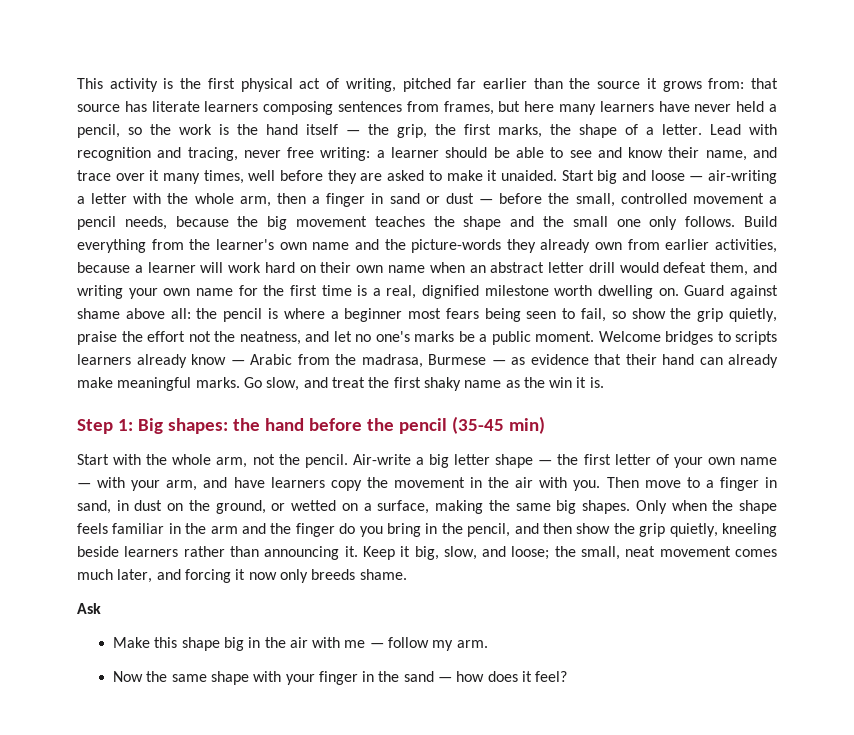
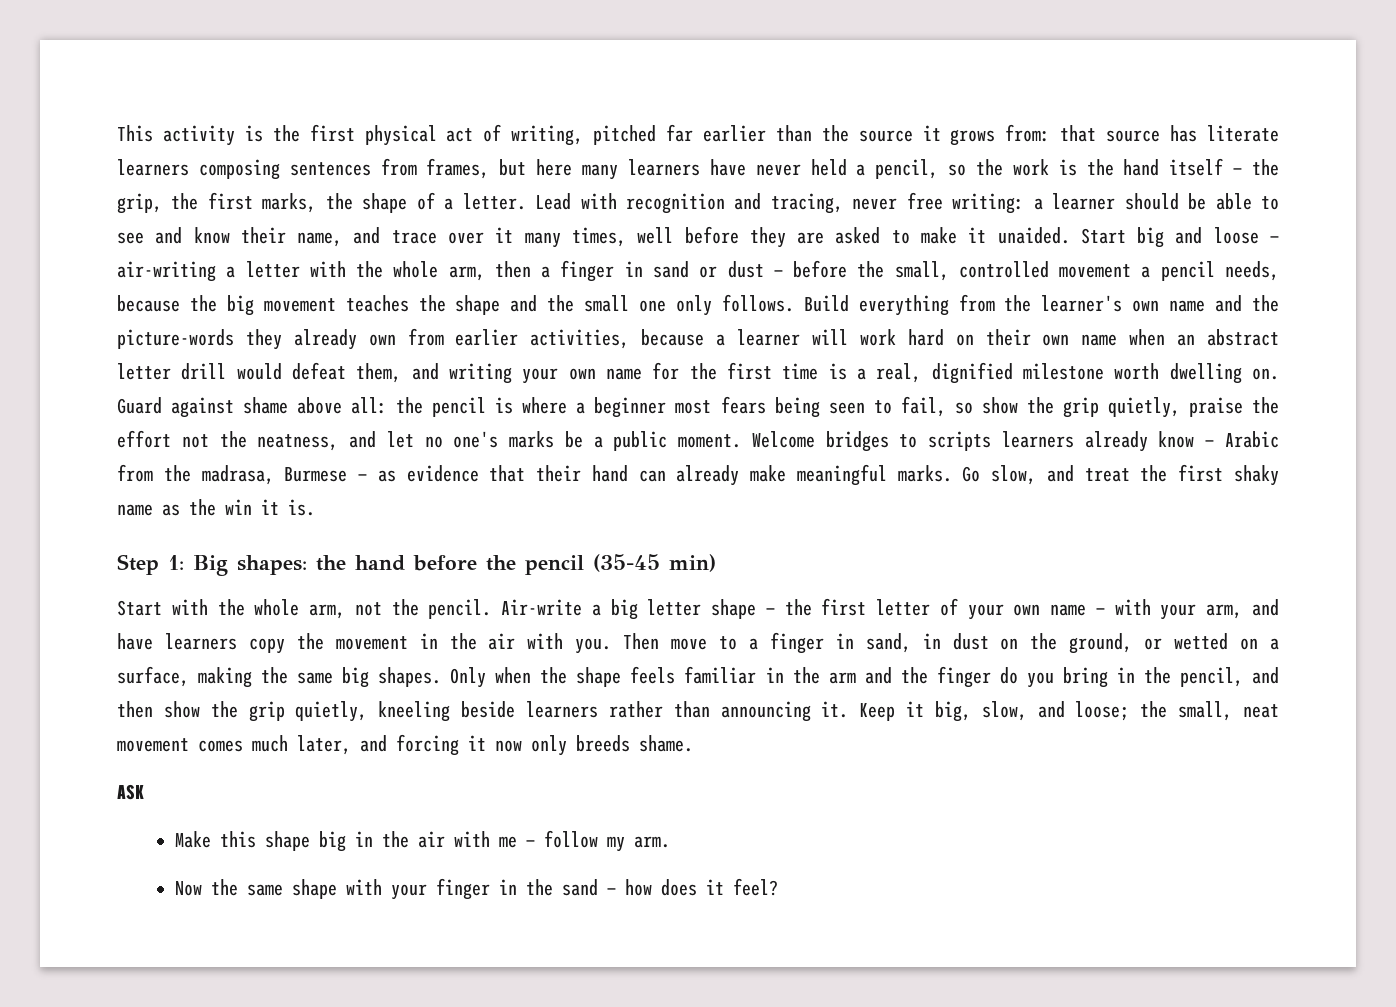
- Ask
+ ASK

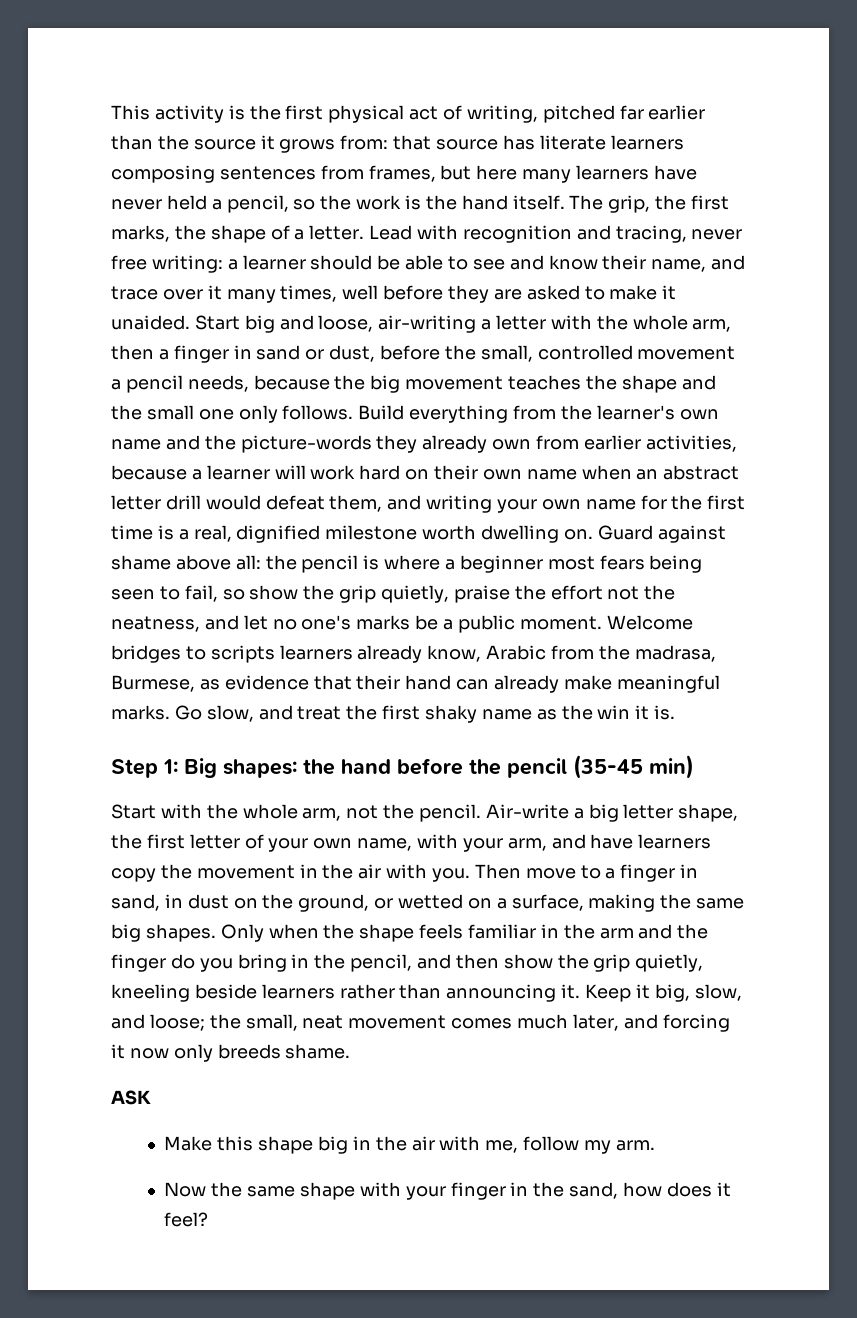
- This activity is the first physical act of writing, pitched far earlier than the source it grows from: that source has literate learners composing sentences from frames, but here many learners have never held a pencil, so the work is the hand itself — the grip, the first marks, the shape of a letter.
+ This activity is the first physical act of writing, pitched far earlier than the source it grows from: that source has literate learners composing sentences from frames, but here many learners have never held a pencil, so the work is the hand itself. The grip, the first marks, the shape of a letter.
- Start big and loose — air-writing a letter with the whole arm, then a finger in sand or dust — before the small, controlled movement a pencil needs, because the big movement teaches the shape and the small one only follows.
+ Start big and loose, air-writing a letter with the whole arm, then a finger in sand or dust, before the small, controlled movement a pencil needs, because the big movement teaches the shape and the small one only follows.
- Welcome bridges to scripts learners already know — Arabic from the madrasa, Burmese — as evidence that their hand can already make meaningful marks.
+ Welcome bridges to scripts learners already know, Arabic from the madrasa, Burmese, as evidence that their hand can already make meaningful marks.
- Air-write a big letter shape — the first letter of your own name — with your arm, and have learners copy the movement in the air with you.
+ Air-write a big letter shape, the first letter of your own name, with your arm, and have learners copy the movement in the air with you.
- Make this shape big in the air with me — follow my arm.
+ Make this shape big in the air with me, follow my arm.
- Now the same shape with your finger in the sand — how does it feel?
+ Now the same shape with your finger in the sand, how does it feel?

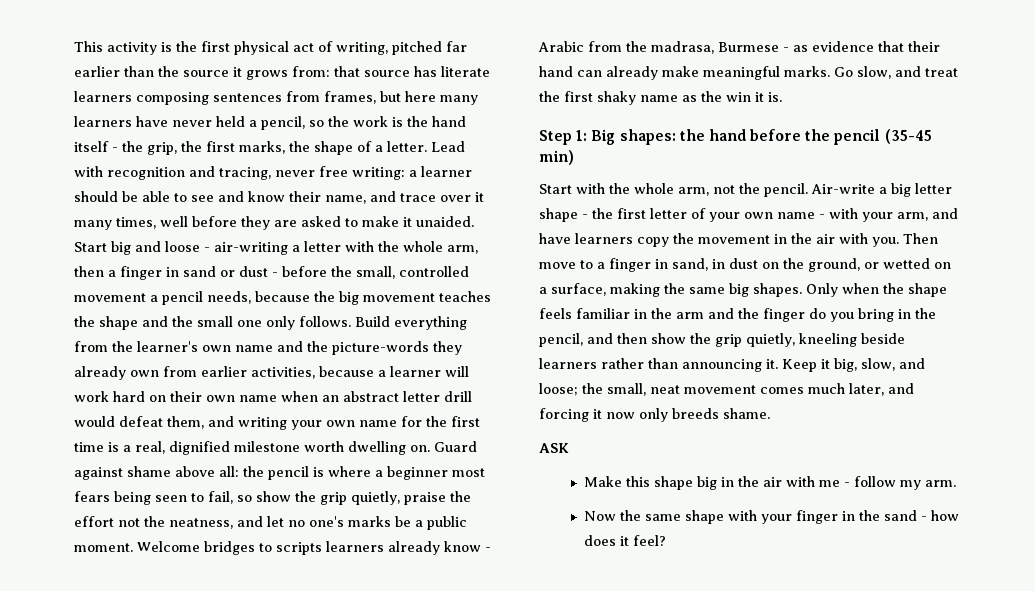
- This activity is the first physical act of writing, pitched far earlier than the source it grows from: that source has literate learners composing sentences from frames, but here many learners have never held a pencil, so the work is the hand itself. The grip, the first marks, the shape of a letter.
+ This activity is the first physical act of writing, pitched far earlier than the source it grows from: that source has literate learners composing sentences from frames, but here many learners have never held a pencil, so the work is the hand itself - the grip, the first marks, the shape of a letter.
- Start big and loose, air-writing a letter with the whole arm, then a finger in sand or dust, before the small, controlled movement a pencil needs, because the big movement teaches the shape and the small one only follows.
+ Start big and loose - air-writing a letter with the whole arm, then a finger in sand or dust - before the small, controlled movement a pencil needs, because the big movement teaches the shape and the small one only follows.
- Welcome bridges to scripts learners already know, Arabic from the madrasa, Burmese, as evidence that their hand can already make meaningful marks.
+ Welcome bridges to scripts learners already know - Arabic from the madrasa, Burmese - as evidence that their hand can already make meaningful marks.
- Air-write a big letter shape, the first letter of your own name, with your arm, and have learners copy the movement in the air with you.
+ Air-write a big letter shape - the first letter of your own name - with your arm, and have learners copy the movement in the air with you.
- Make this shape big in the air with me, follow my arm.
+ Make this shape big in the air with me - follow my arm.
- Now the same shape with your finger in the sand, how does it feel?
+ Now the same shape with your finger in the sand - how does it feel?

